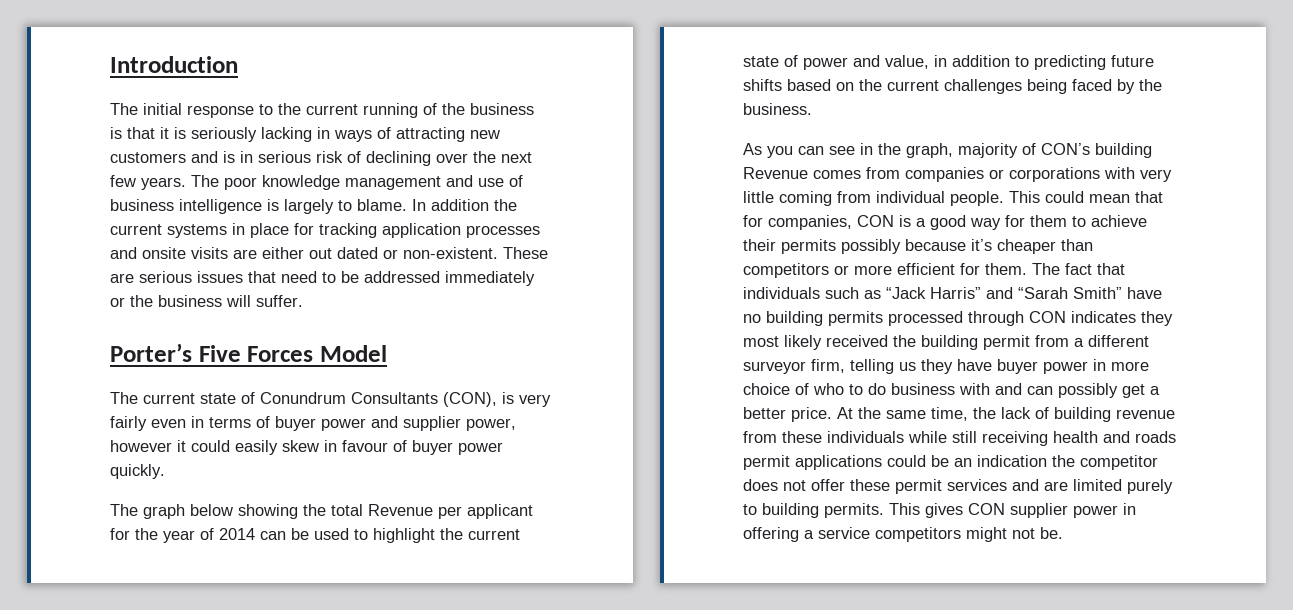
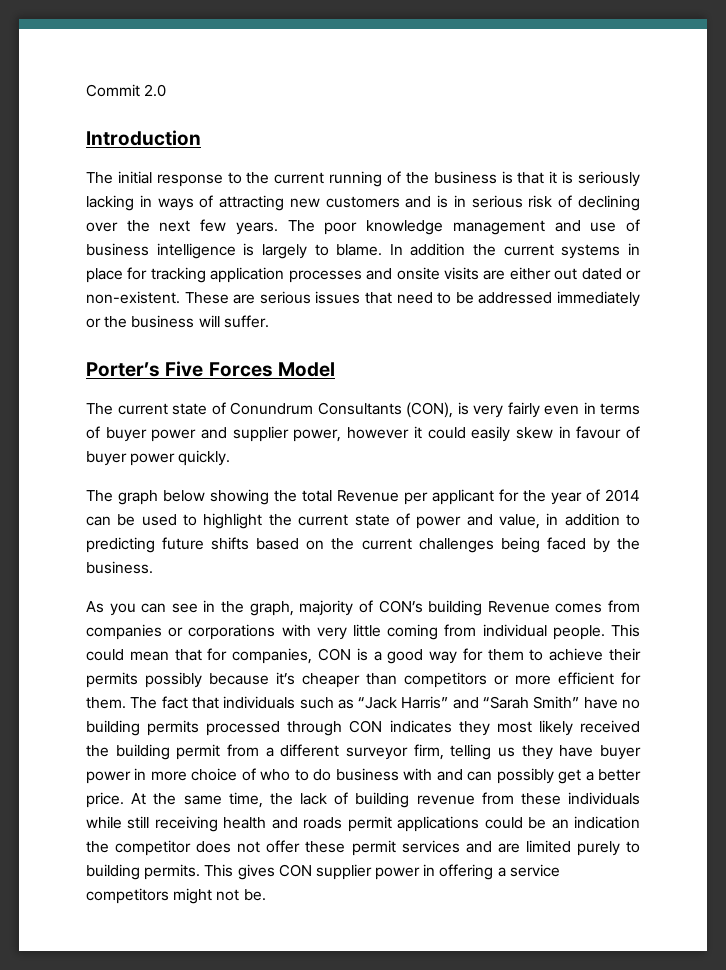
+ Commit 2.0

